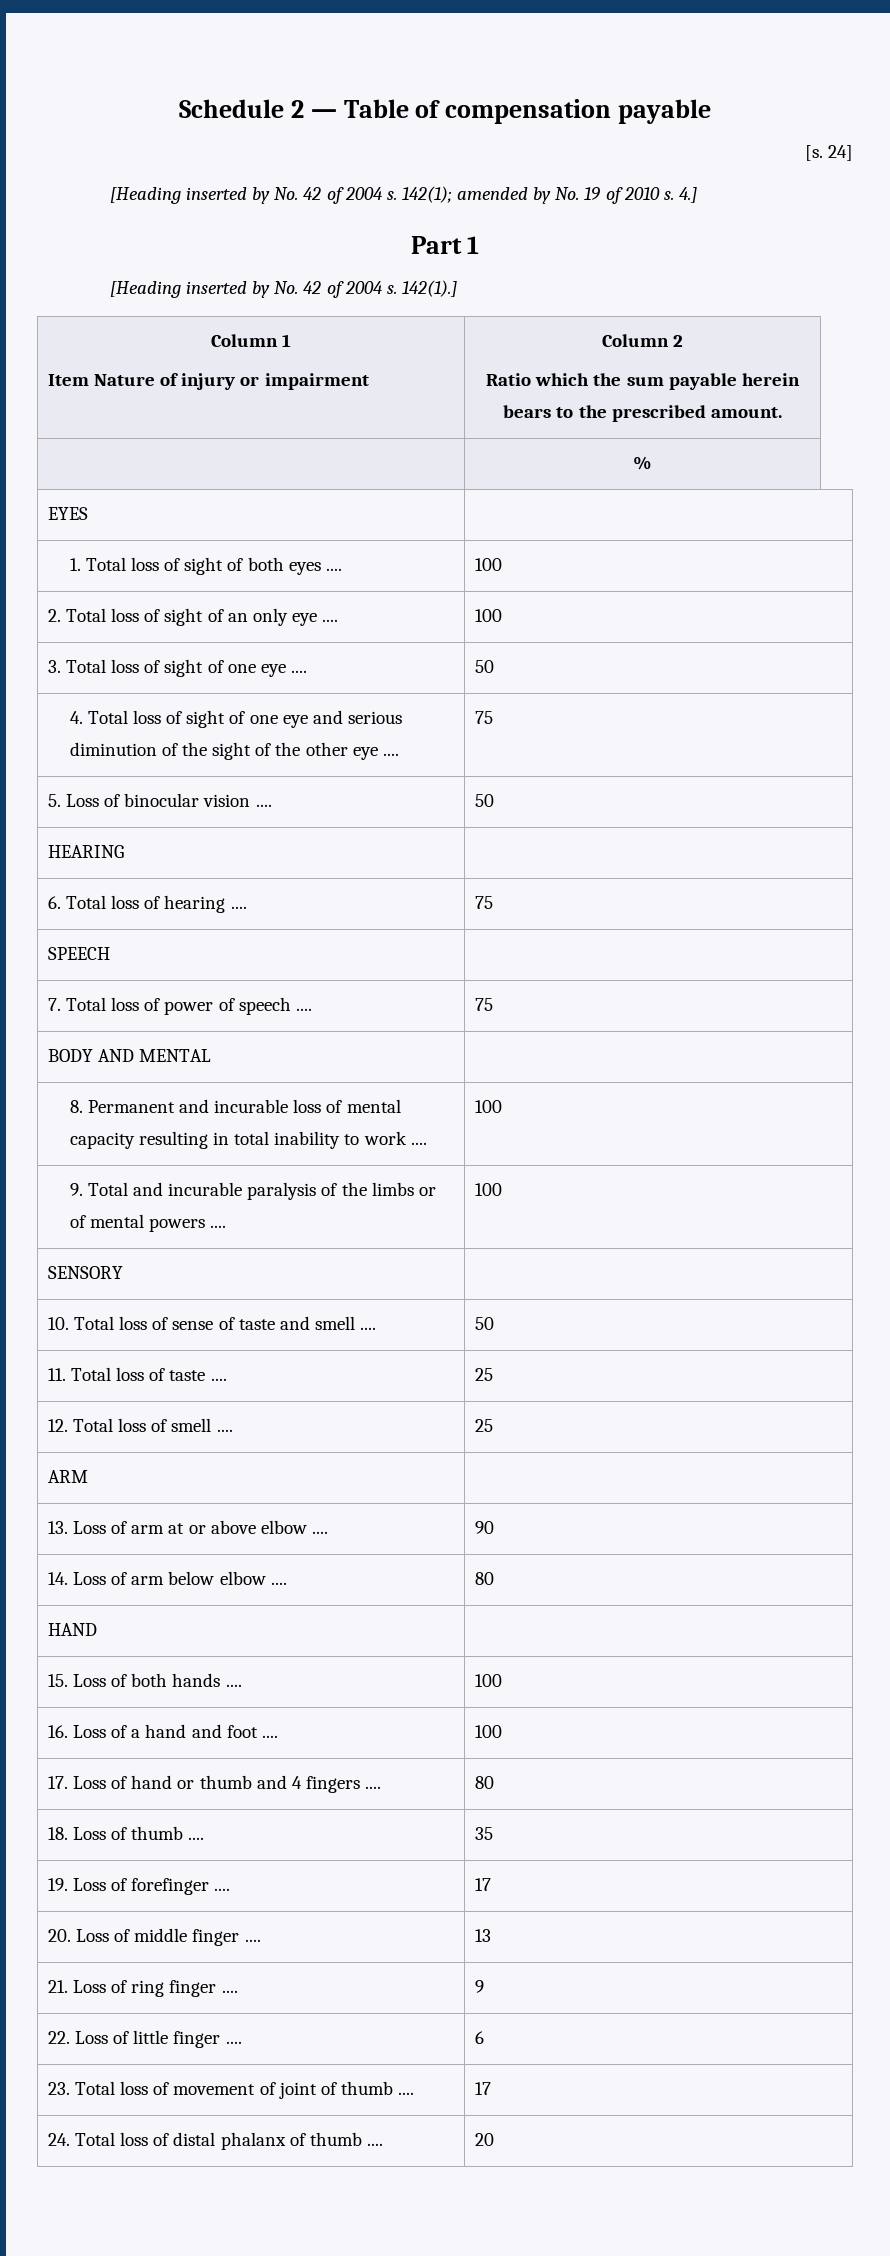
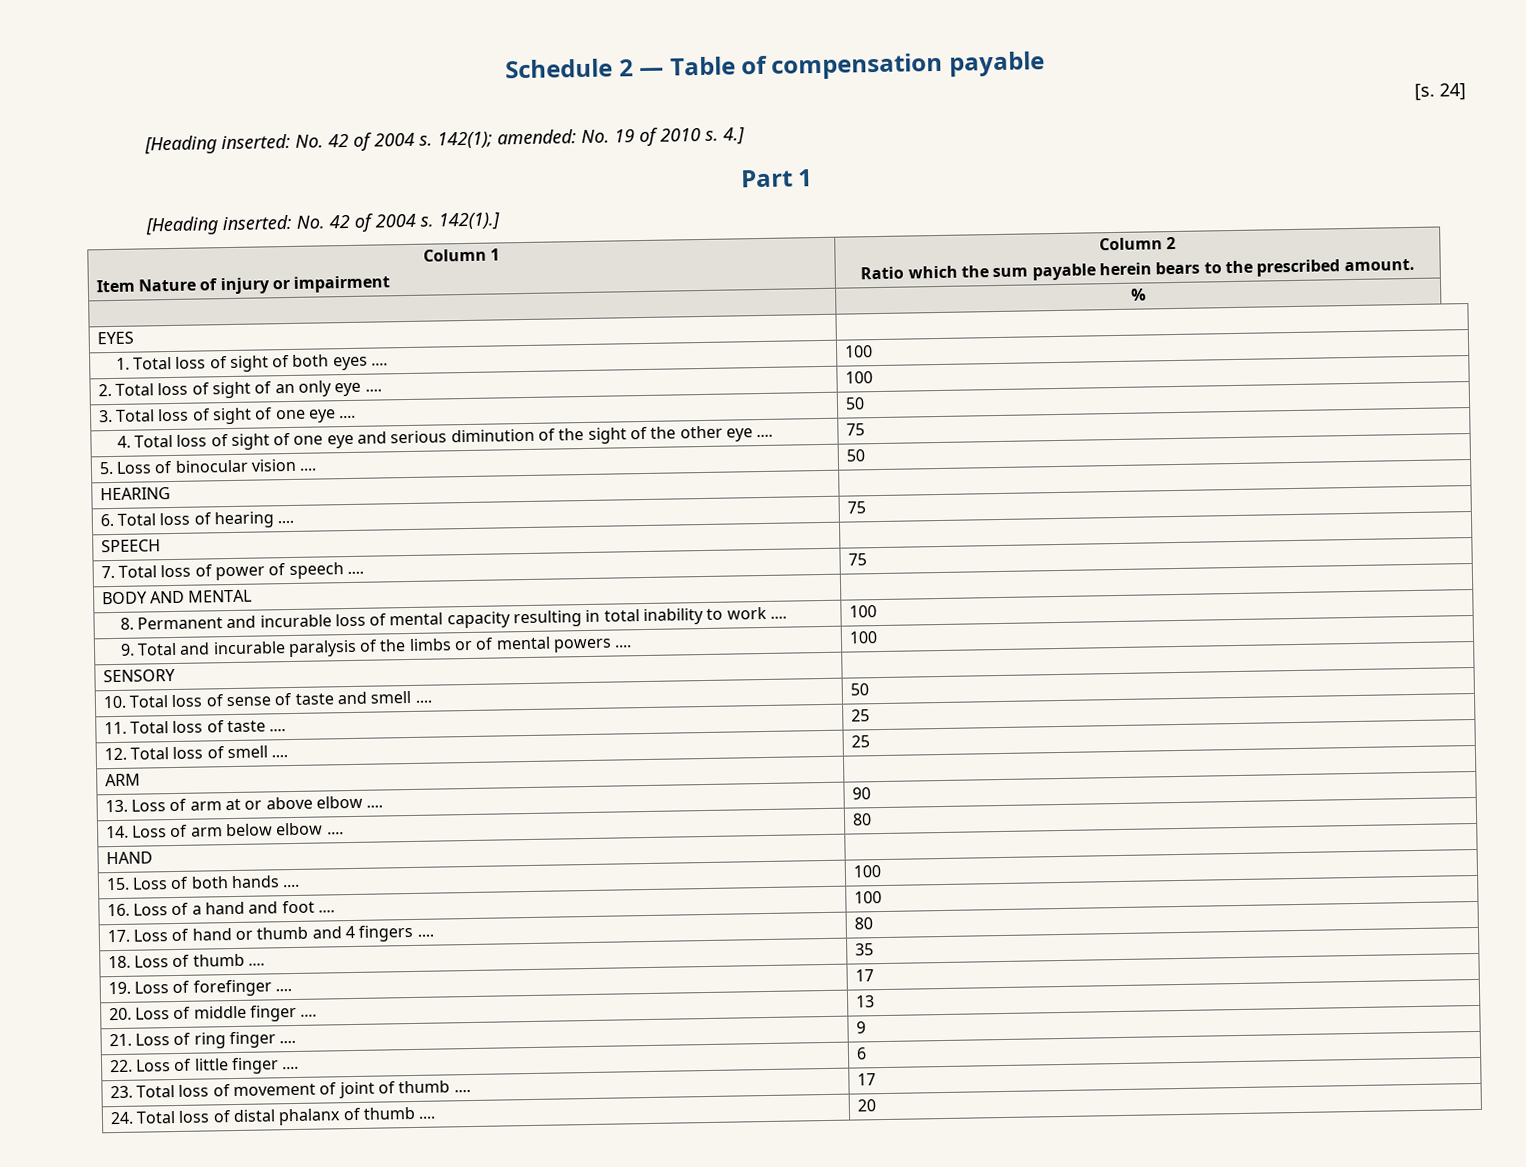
  24]
- [Heading inserted by No. 42 of 2004 s.
+ [Heading inserted: No. 42 of 2004 s.
- 142(1); amended by No. 19 of 2010 s.
+ 142(1); amended: No. 19 of 2010 s.
  Part 1
- [Heading inserted by No. 42 of 2004 s.
+ [Heading inserted: No. 42 of 2004 s.

